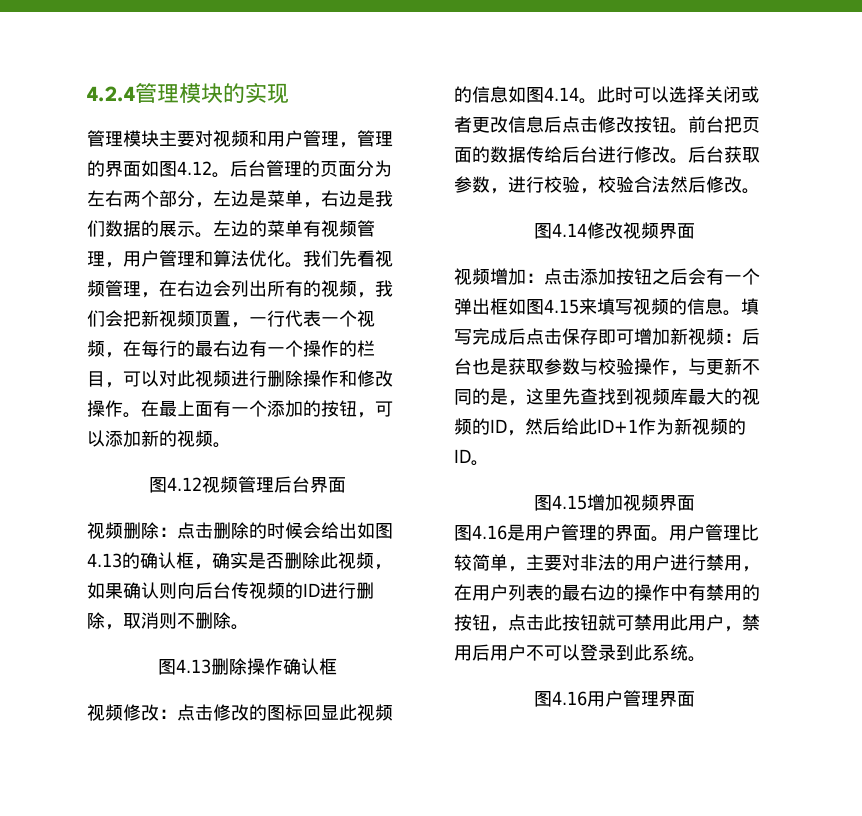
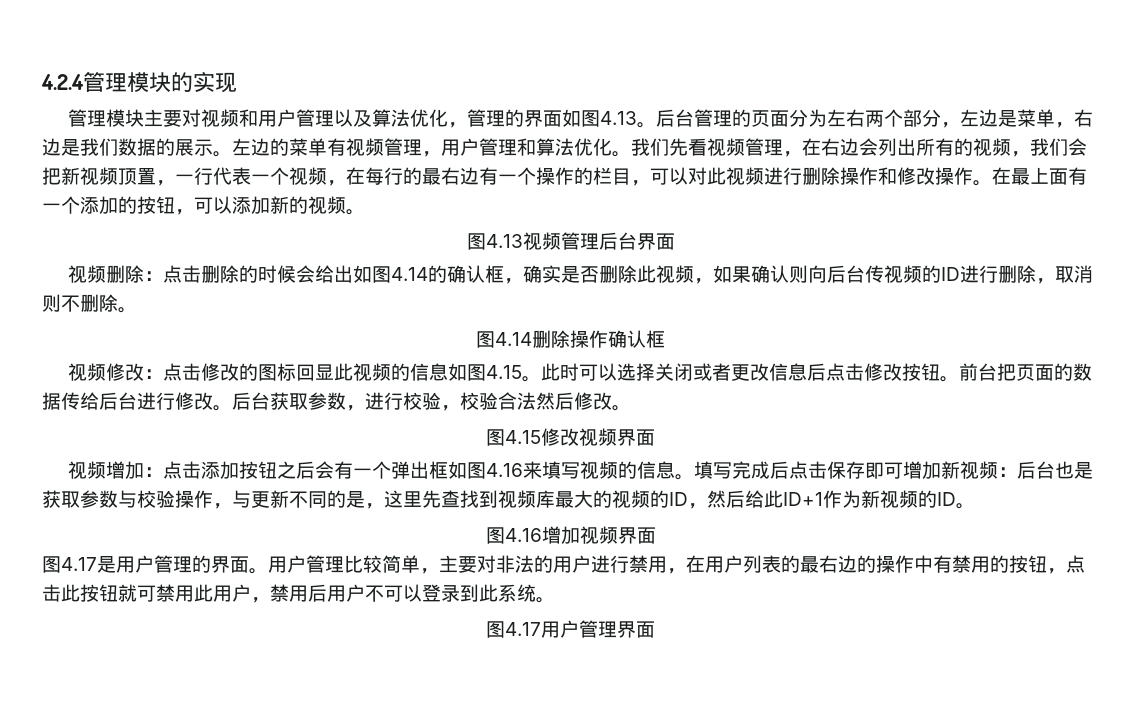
- 管理模块主要对视频和用户管理，管理的界面如图4.12。
+ 管理模块主要对视频和用户管理以及算法优化，管理的界面如图4.13。
- 图4.12视频管理后台界面
+ 图4.13视频管理后台界面
- 视频删除：点击删除的时候会给出如图4.13的确认框，确实是否删除此视频，如果确认则向后台传视频的ID进行删除，取消则不删除。
+ 视频删除：点击删除的时候会给出如图4.14的确认框，确实是否删除此视频，如果确认则向后台传视频的ID进行删除，取消则不删除。
- 图4.13删除操作确认框
+ 图4.14删除操作确认框
- 视频修改：点击修改的图标回显此视频的信息如图4.14。
+ 视频修改：点击修改的图标回显此视频的信息如图4.15。
- 图4.14修改视频界面
+ 图4.15修改视频界面
- 视频增加：点击添加按钮之后会有一个弹出框如图4.15来填写视频的信息。
+ 视频增加：点击添加按钮之后会有一个弹出框如图4.16来填写视频的信息。
- 图4.15增加视频界面
+ 图4.16增加视频界面
- 图4.16是用户管理的界面。
+ 图4.17是用户管理的界面。
- 图4.16用户管理界面
+ 图4.17用户管理界面

